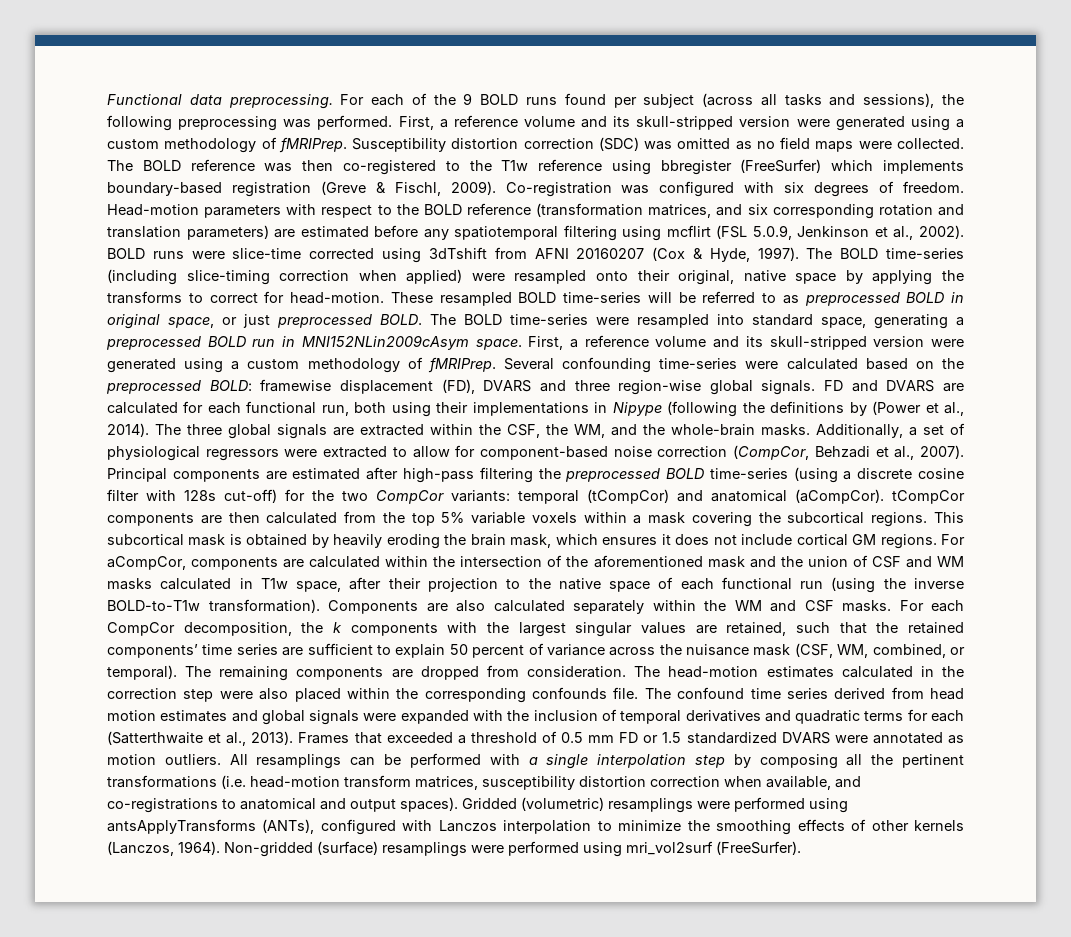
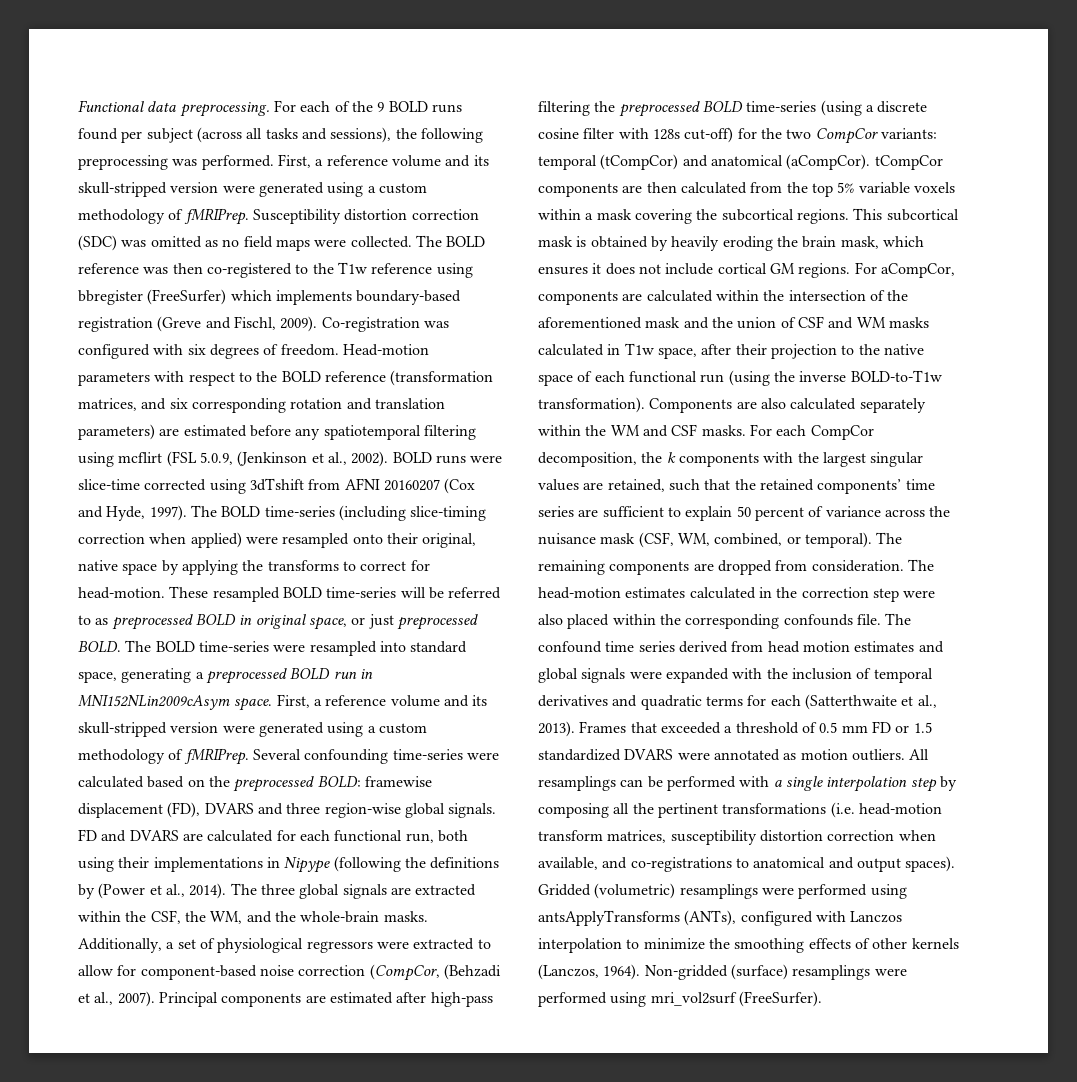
- The BOLD reference was then co-registered to the T1w reference using bbregister (FreeSurfer) which implements boundary-based registration (Greve & Fischl, 2009).
+ The BOLD reference was then co-registered to the T1w reference using bbregister (FreeSurfer) which implements boundary-based registration (Greve and Fischl, 2009).
- Head-motion parameters with respect to the BOLD reference (transformation matrices, and six corresponding rotation and translation parameters) are estimated before any spatiotemporal filtering using mcflirt (FSL 5.0.9, Jenkinson et al., 2002).
+ Head-motion parameters with respect to the BOLD reference (transformation matrices, and six corresponding rotation and translation parameters) are estimated before any spatiotemporal filtering using mcflirt (FSL 5.0.9, (Jenkinson et al., 2002).
- BOLD runs were slice-time corrected using 3dTshift from AFNI 20160207 (Cox & Hyde, 1997).
+ BOLD runs were slice-time corrected using 3dTshift from AFNI 20160207 (Cox and Hyde, 1997).
- Additionally, a set of physiological regressors were extracted to allow for component-based noise correction (CompCor, Behzadi et al., 2007).
+ Additionally, a set of physiological regressors were extracted to allow for component-based noise correction (CompCor, (Behzadi et al., 2007).

